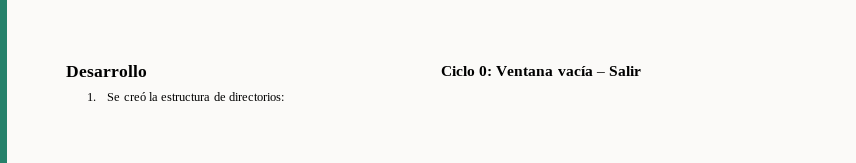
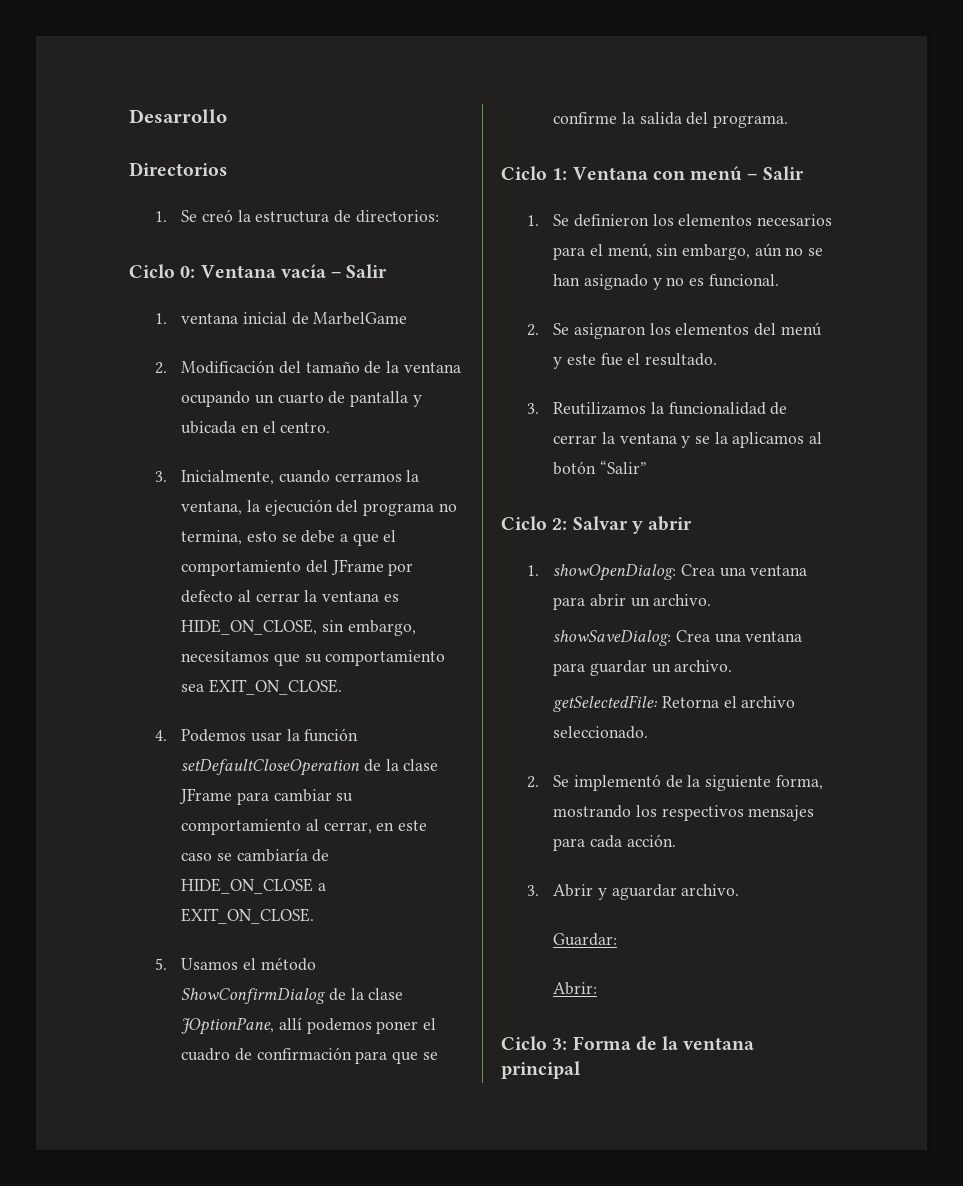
+ Directorios
+ 1. ventana inicial de MarbelGame
+ 2. Modificación del tamaño de la ventana ocupando un cuarto de pantalla y ubicada en el centro.
+ 3. Inicialmente, cuando cerramos la ventana, la ejecución del programa no termina, esto se debe a que el comportamiento del JFrame por defecto al cerrar la ventana es HIDE_ON_CLOSE, sin embargo, necesitamos que su comportamiento sea EXIT_ON_CLOSE.
+ 4. Podemos usar la función setDefaultCloseOperation de la clase JFrame para cambiar su comportamiento al cerrar, en este caso se cambiaría de HIDE_ON_CLOSE a EXIT_ON_CLOSE.
+ 5. Usamos el método ShowConfirmDialog de la clase JOptionPane, allí podemos poner el cuadro de confirmación para que se confirme la salida del programa.
+ Ciclo 1: Ventana con menú – Salir
+ 1. Se definieron los elementos necesarios para el menú, sin embargo, aún no se han asignado y no es funcional.
+ 2. Se asignaron los elementos del menú y este fue el resultado.
+ 3. Reutilizamos la funcionalidad de cerrar la ventana y se la aplicamos al botón “Salir”
+ Ciclo 2: Salvar y abrir
+ 1. showOpenDialog: Crea una ventana para abrir un archivo.
+ showSaveDialog: Crea una ventana para guardar un archivo.
+ getSelectedFile: Retorna el archivo seleccionado.
+ 2. Se implementó de la siguiente forma, mostrando los respectivos mensajes para cada acción.
+ 3. Abrir y aguardar archivo.
+ Guardar:
+ Abrir:
+ Ciclo 3: Forma de la ventana principal

